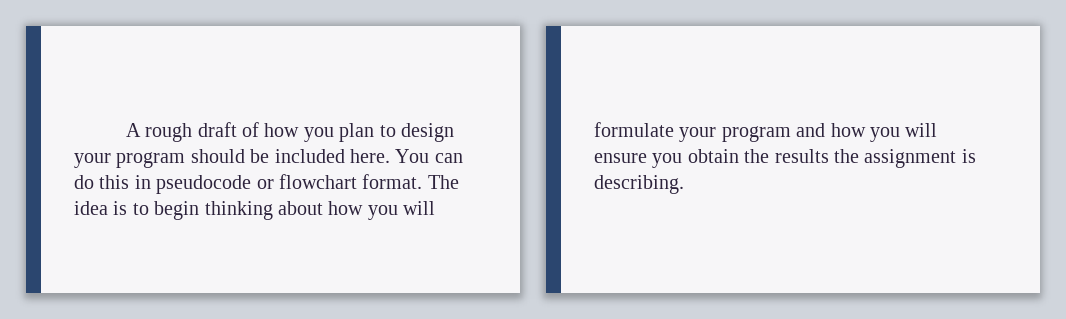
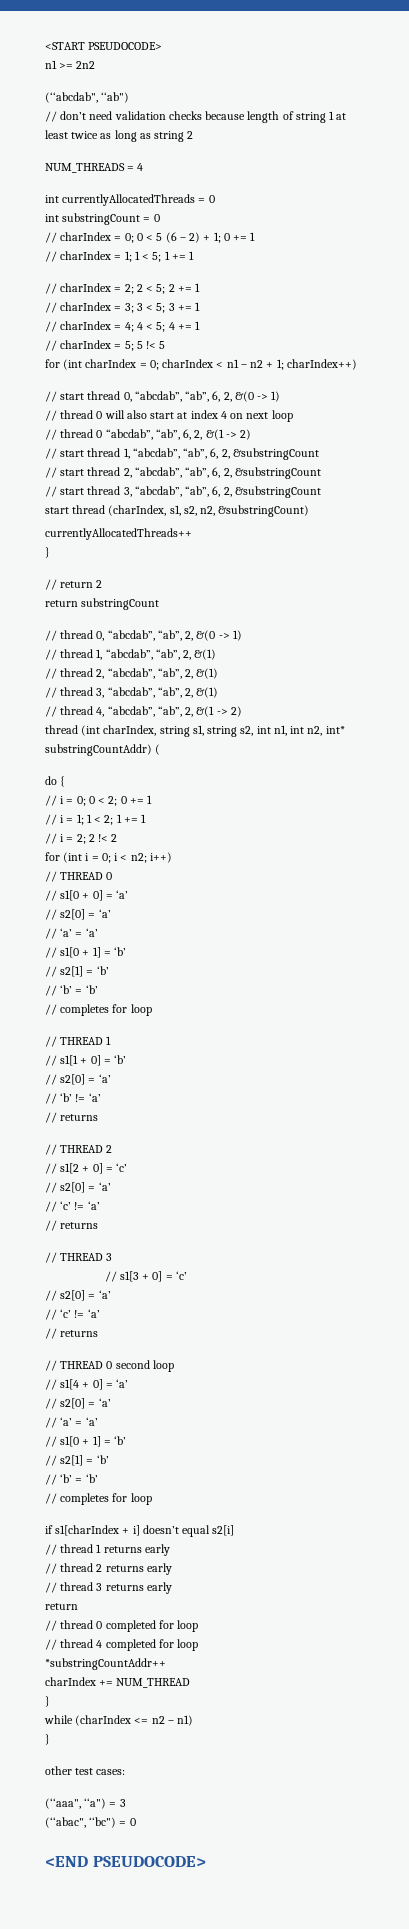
- A rough draft of how you plan to design your program should be included here. You can do this in pseudocode or flowchart format. The idea is to begin thinking about how you will formulate your program and how you will ensure you obtain the results the assignment is describing.
+ <START PSEUDOCODE>
+ n1 >= 2n2
+ (‘‘abcdab", ‘‘ab")
+ // don’t need validation checks because length of string 1 at least twice as long as string 2
+ NUM_THREADS = 4
+ int currentlyAllocatedThreads = 0
+ int substringCount = 0
+ // charIndex = 0; 0 < 5 (6 – 2) + 1; 0 += 1
+ // charIndex = 1; 1 < 5; 1 += 1
+ // charIndex = 2; 2 < 5; 2 += 1
+ // charIndex = 3; 3 < 5; 3 += 1
+ // charIndex = 4; 4 < 5; 4 += 1
+ // charIndex = 5; 5 !< 5
+ for (int charIndex = 0; charIndex < n1 – n2 + 1; charIndex++)
+ // start thread 0, “abcdab”, “ab”, 6, 2, &(0 -> 1)
+ // thread 0 will also start at index 4 on next loop
+ // thread 0 “abcdab”, “ab”, 6, 2, &(1 -> 2)
+ // start thread 1, “abcdab”, “ab”, 6, 2, &substringCount
+ // start thread 2, “abcdab”, “ab”, 6, 2, &substringCount
+ // start thread 3, “abcdab”, “ab”, 6, 2, &substringCount
+ start thread (charIndex, s1, s2, n2, &substringCount)
+ currentlyAllocatedThreads++
+ }
+ // return 2
+ return substringCount
+ // thread 0, “abcdab”, “ab”, 2, &(0 -> 1)
+ // thread 1, “abcdab”, “ab”, 2, &(1)
+ // thread 2, “abcdab”, “ab”, 2, &(1)
+ // thread 3, “abcdab”, “ab”, 2, &(1)
+ // thread 4, “abcdab”, “ab”, 2, &(1 -> 2)
+ thread (int charIndex, string s1, string s2, int n1, int n2, int* substringCountAddr) (
+ do {
+ // i = 0; 0 < 2; 0 += 1
+ // i = 1; 1 < 2; 1 += 1
+ // i = 2; 2 !< 2
+ for (int i = 0; i < n2; i++)
+ // THREAD 0
+ // s1[0 + 0] = ‘a’
+ // s2[0] = ‘a’
+ // ‘a’ = ‘a’
+ // s1[0 + 1] = ‘b’
+ // s2[1] = ‘b’
+ // ‘b’ = ‘b’
+ // completes for loop
+ // THREAD 1
+ // s1[1 + 0] = ‘b’
+ // s2[0] = ‘a’
+ // ‘b’ != ‘a’
+ // returns
+ // THREAD 2
+ // s1[2 + 0] = ‘c’
+ // s2[0] = ‘a’
+ // ‘c’ != ‘a’
+ // returns
+ // THREAD 3
+ // s1[3 + 0] = ‘c’
+ // s2[0] = ‘a’
+ // ‘c’ != ‘a’
+ // returns
+ // THREAD 0 second loop
+ // s1[4 + 0] = ‘a’
+ // s2[0] = ‘a’
+ // ‘a’ = ‘a’
+ // s1[0 + 1] = ‘b’
+ // s2[1] = ‘b’
+ // ‘b’ = ‘b’
+ // completes for loop
+ if s1[charIndex + i] doesn’t equal s2[i]
+ // thread 1 returns early
+ // thread 2 returns early
+ // thread 3 returns early
+ return
+ // thread 0 completed for loop
+ // thread 4 completed for loop
+ *substringCountAddr++
+ charIndex += NUM_THREAD
+ }
+ while (charIndex <= n2 – n1)
+ }
+ other test cases:
+ (‘‘aaa", ‘‘a") = 3
+ (‘‘abac", ‘‘bc") = 0
+ <END PSEUDOCODE>

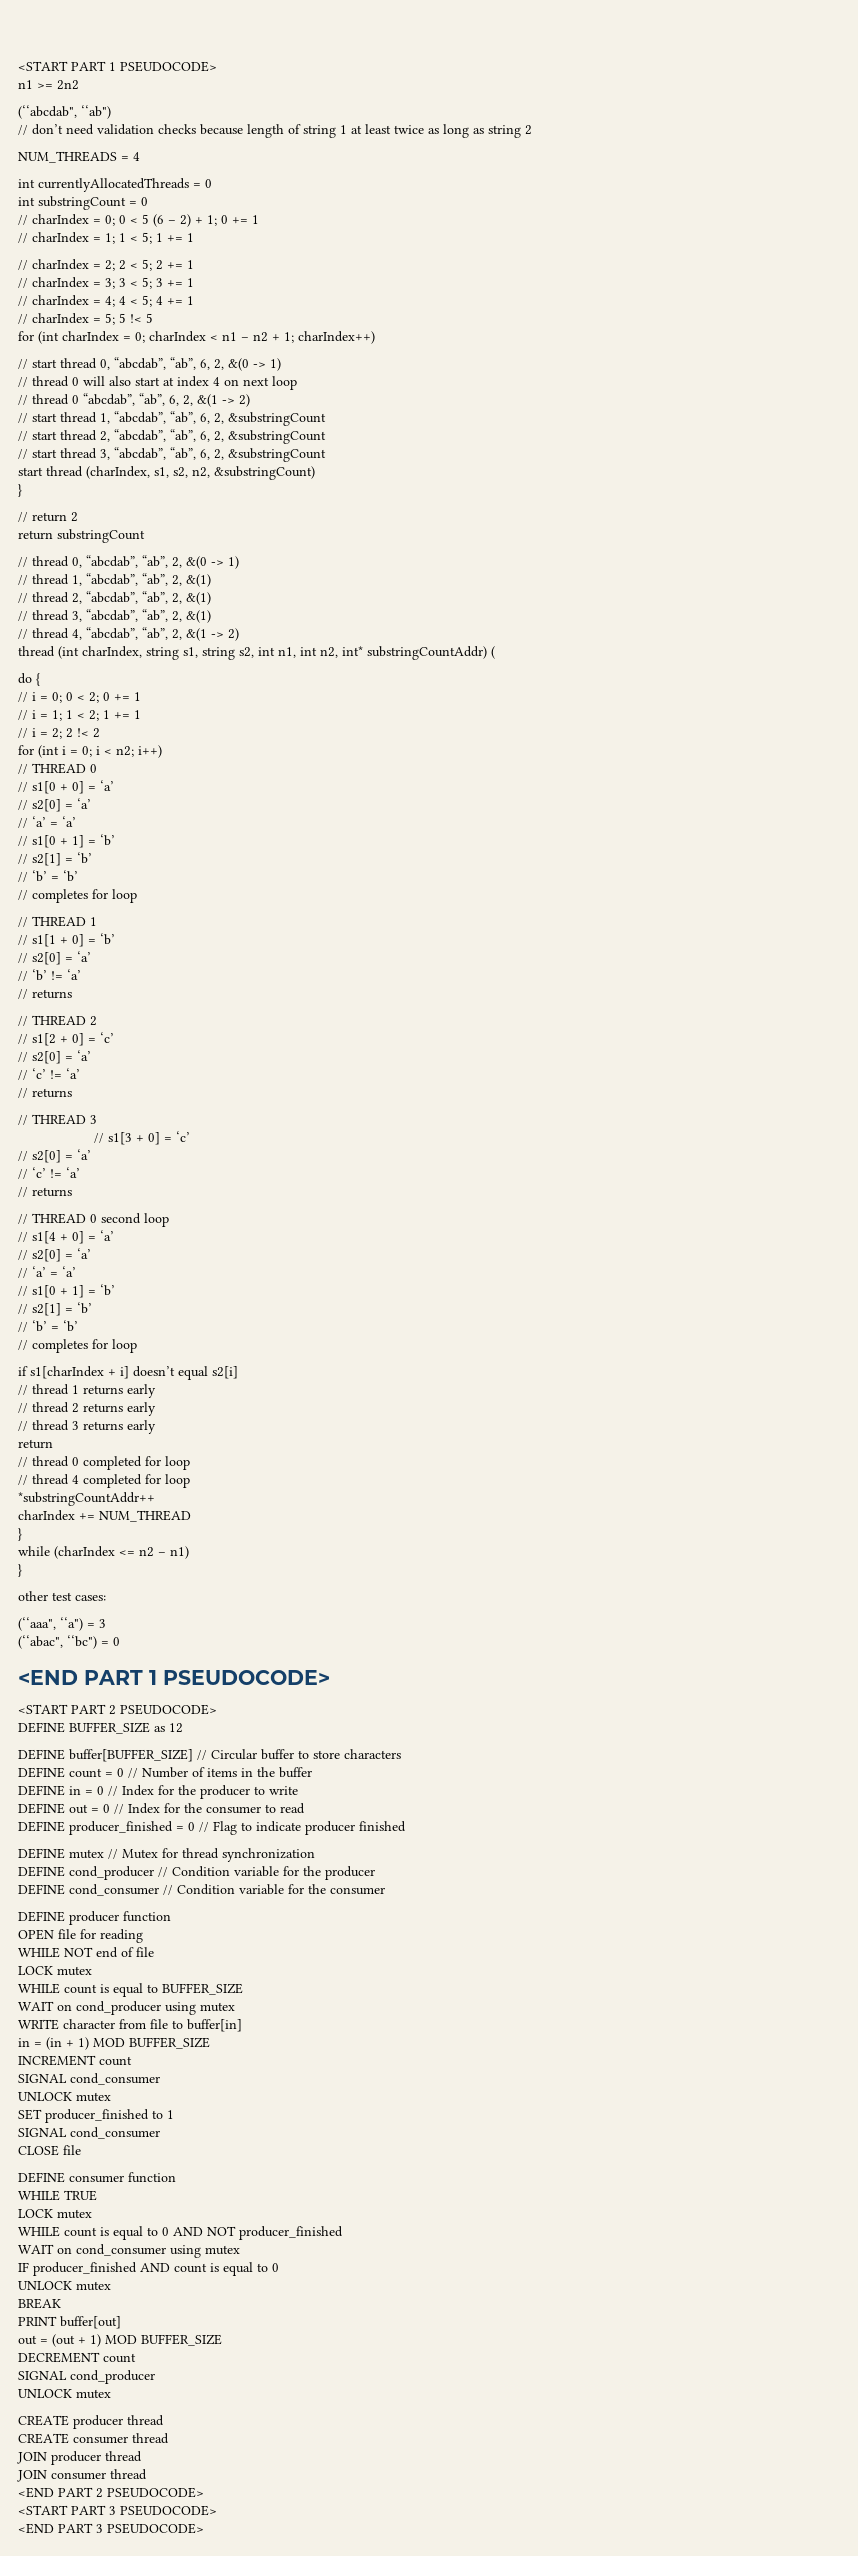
- <START PSEUDOCODE>
+ <START PART 1 PSEUDOCODE>
- currentlyAllocatedThreads++
- <END PSEUDOCODE>
+ <END PART 1 PSEUDOCODE>
+ <START PART 2 PSEUDOCODE>
+ DEFINE BUFFER_SIZE as 12
+ DEFINE buffer[BUFFER_SIZE] // Circular buffer to store characters
+ DEFINE count = 0 // Number of items in the buffer
+ DEFINE in = 0 // Index for the producer to write
+ DEFINE out = 0 // Index for the consumer to read
+ DEFINE producer_finished = 0 // Flag to indicate producer finished
+ DEFINE mutex // Mutex for thread synchronization
+ DEFINE cond_producer // Condition variable for the producer
+ DEFINE cond_consumer // Condition variable for the consumer
+ DEFINE producer function
+ OPEN file for reading
+ WHILE NOT end of file
+ LOCK mutex
+ WHILE count is equal to BUFFER_SIZE
+ WAIT on cond_producer using mutex
+ WRITE character from file to buffer[in]
+ in = (in + 1) MOD BUFFER_SIZE
+ INCREMENT count
+ SIGNAL cond_consumer
+ UNLOCK mutex
+ SET producer_finished to 1
+ SIGNAL cond_consumer
+ CLOSE file
+ DEFINE consumer function
+ WHILE TRUE
+ LOCK mutex
+ WHILE count is equal to 0 AND NOT producer_finished
+ WAIT on cond_consumer using mutex
+ IF producer_finished AND count is equal to 0
+ UNLOCK mutex
+ BREAK
+ PRINT buffer[out]
+ out = (out + 1) MOD BUFFER_SIZE
+ DECREMENT count
+ SIGNAL cond_producer
+ UNLOCK mutex
+ CREATE producer thread
+ CREATE consumer thread
+ JOIN producer thread
+ JOIN consumer thread
+ <END PART 2 PSEUDOCODE>
+ <START PART 3 PSEUDOCODE>
+ <END PART 3 PSEUDOCODE>

